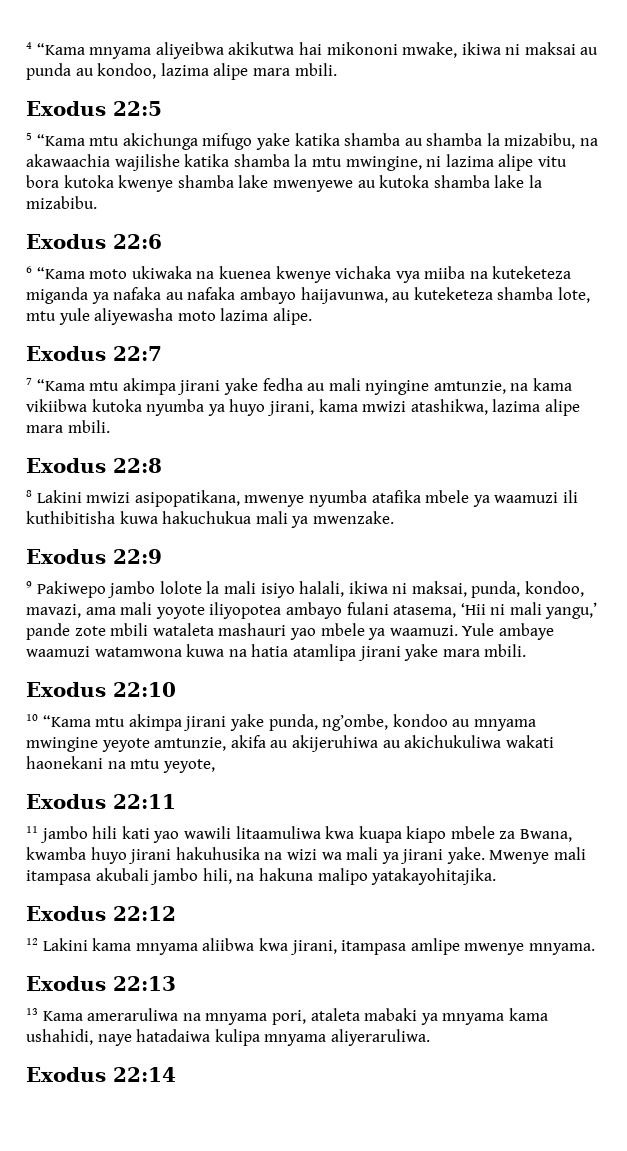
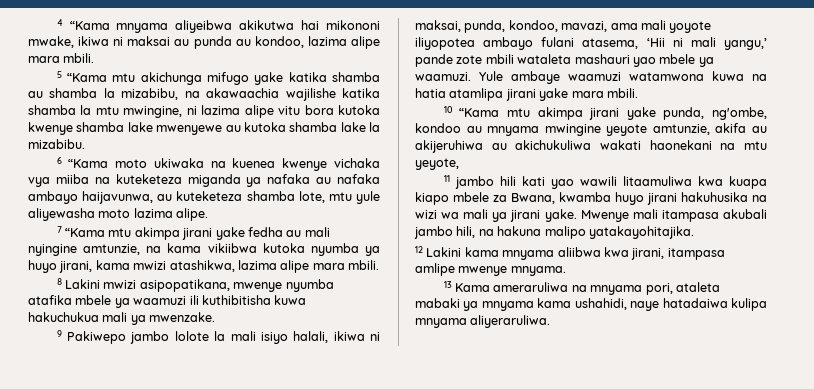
- Exodus 22:5
- Exodus 22:6
- Exodus 22:7
- Exodus 22:8
- Exodus 22:9
- Exodus 22:10
- Exodus 22:11
- Exodus 22:12
- Exodus 22:13
- Exodus 22:14

